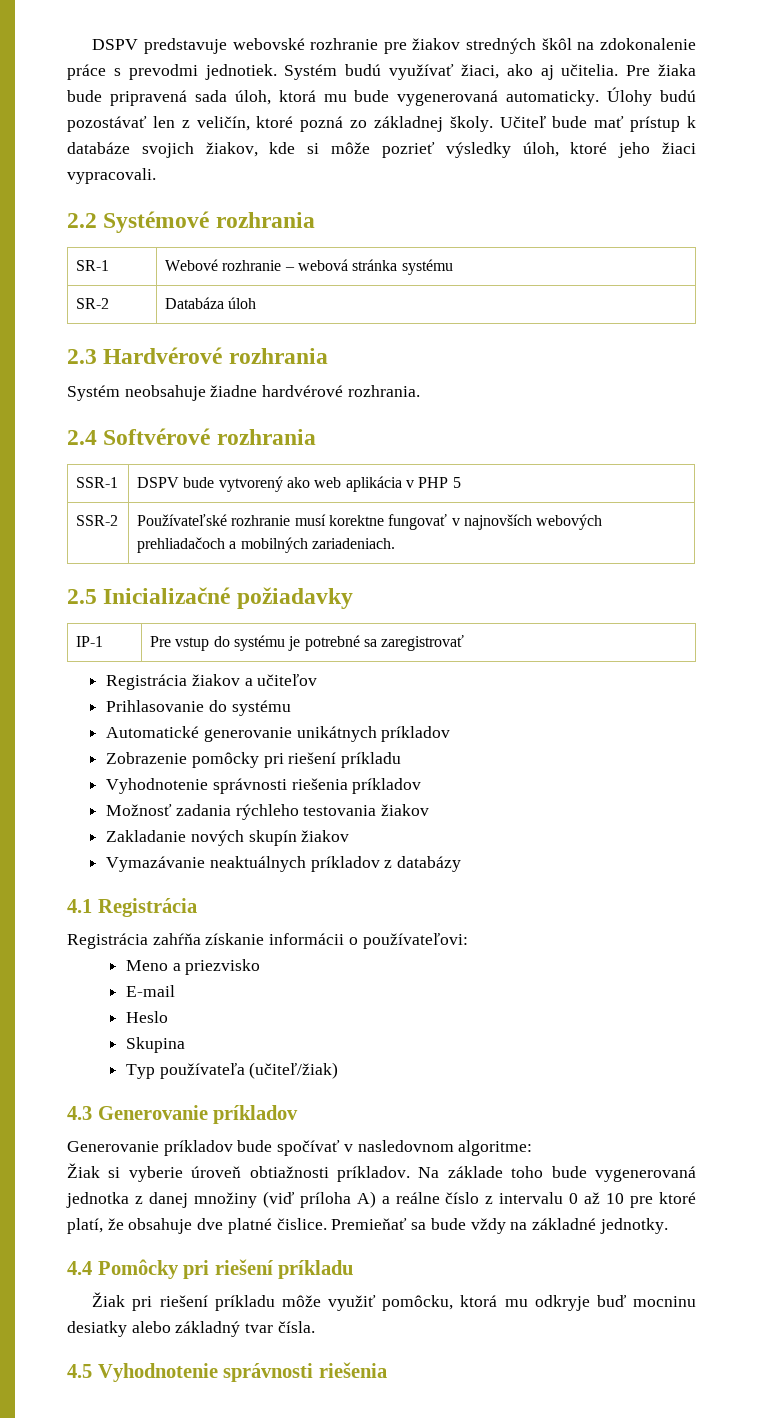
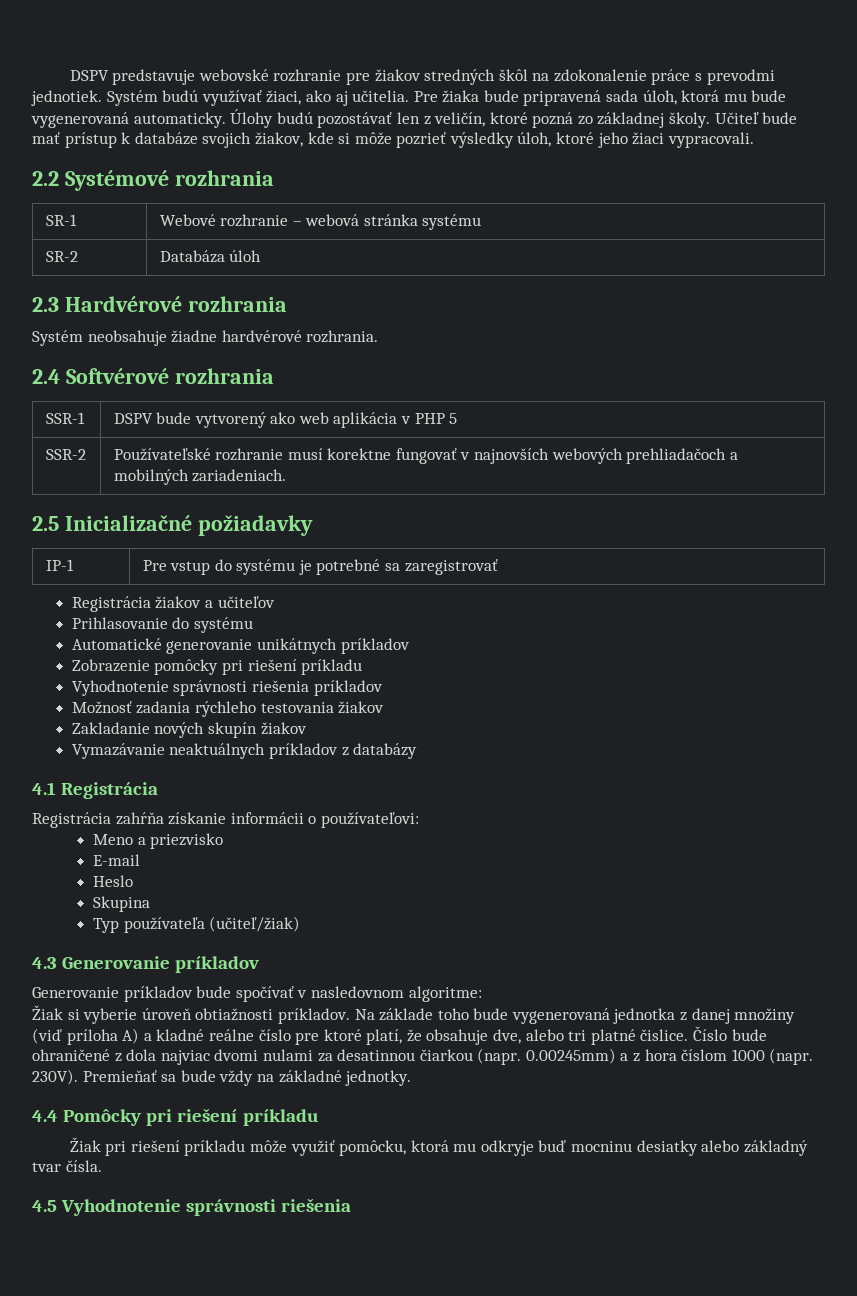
- Na základe toho bude vygenerovaná jednotka z danej množiny (viď príloha A) a reálne číslo z intervalu 0 až 10 pre ktoré platí, že obsahuje dve platné čislice.
+ Na základe toho bude vygenerovaná jednotka z danej množiny (viď príloha A) a kladné reálne číslo pre ktoré platí, že obsahuje dve, alebo tri platné čislice. Číslo bude ohraničené z dola najviac dvomi nulami za desatinnou čiarkou (napr. 0.00245mm) a z hora číslom 1000 (napr. 230V).

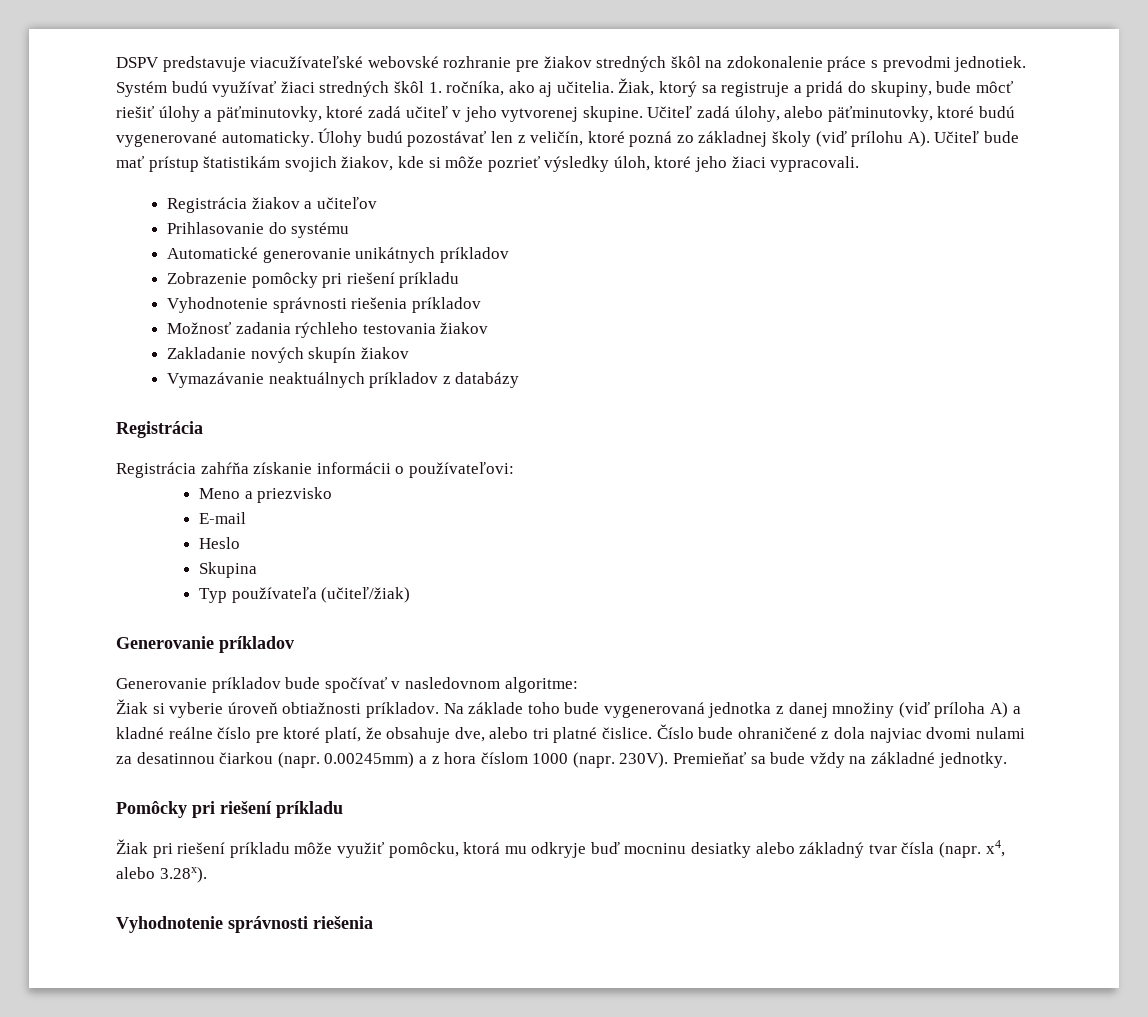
- DSPV predstavuje webovské rozhranie pre žiakov stredných škôl na zdokonalenie práce s prevodmi jednotiek.
+ DSPV predstavuje viacužívateľské webovské rozhranie pre žiakov stredných škôl na zdokonalenie práce s prevodmi jednotiek.
- Systém budú využívať žiaci, ako aj učitelia. Pre žiaka bude pripravená sada úloh, ktorá mu bude vygenerovaná automaticky.
+ Systém budú využívať žiaci stredných škôl 1. ročníka, ako aj učitelia. Žiak, ktorý sa registruje a pridá do skupiny, bude môcť riešiť úlohy a päťminutovky, ktoré zadá učiteľ v jeho vytvorenej skupine. Učiteľ zadá úlohy, alebo päťminutovky, ktoré budú vygenerované automaticky.
- Úlohy budú pozostávať len z veličín, ktoré pozná zo základnej školy. Učiteľ bude mať prístup k databáze svojich žiakov, kde si môže pozrieť výsledky úloh, ktoré jeho žiaci vypracovali.
+ Úlohy budú pozostávať len z veličín, ktoré pozná zo základnej školy (viď prílohu A). Učiteľ bude mať prístup štatistikám svojich žiakov, kde si môže pozrieť výsledky úloh, ktoré jeho žiaci vypracovali.
- 2.2 Systémové rozhrania
- SR-1 | Webové rozhranie – webová stránka systému
- SR-2 | Databáza úloh
- 2.3 Hardvérové rozhrania
- Systém neobsahuje žiadne hardvérové rozhrania.
- 2.4 Softvérové rozhrania
- SSR-1 | DSPV bude vytvorený ako web aplikácia v PHP 5
- SSR-2 | Používateľské rozhranie musí korektne fungovať v najnovších webových prehliadačoch a mobilných zariadeniach.
- 2.5 Inicializačné požiadavky
- IP-1 | Pre vstup do systému je potrebné sa zaregistrovať
  Vymazávanie neaktuálnych príkladov z databázy
- 4.1 Registrácia
+ Registrácia
  Typ používateľa (učiteľ/žiak)
- 4.3 Generovanie príkladov
+ Generovanie príkladov
- 4.4 Pomôcky pri riešení príkladu
+ Pomôcky pri riešení príkladu
- Žiak pri riešení príkladu môže využiť pomôcku, ktorá mu odkryje buď mocninu desiatky alebo základný tvar čísla.
- 4.5 Vyhodnotenie správnosti riešenia
+ Žiak pri riešení príkladu môže využiť pomôcku, ktorá mu odkryje buď mocninu desiatky alebo základný tvar čísla (napr. x4, alebo 3.28x).
+ Vyhodnotenie správnosti riešenia

